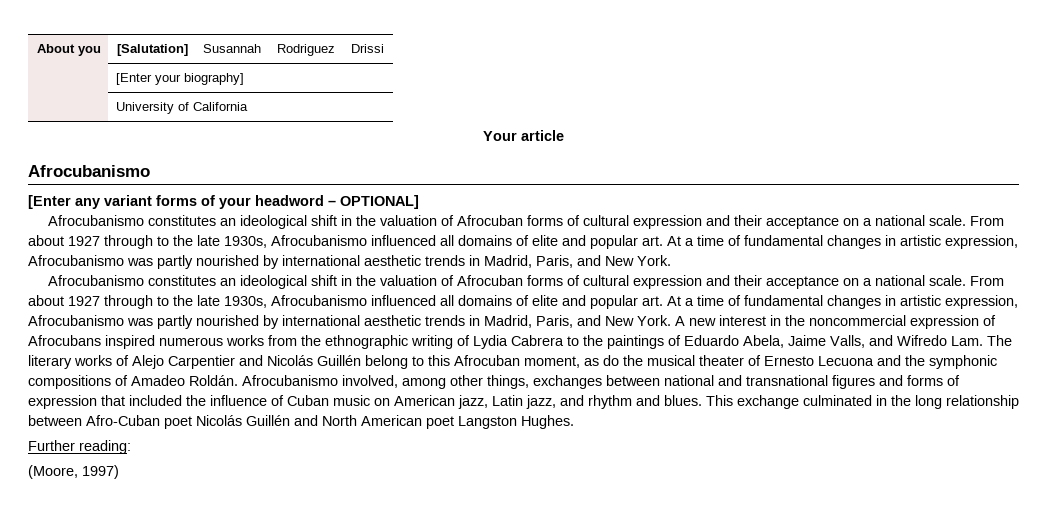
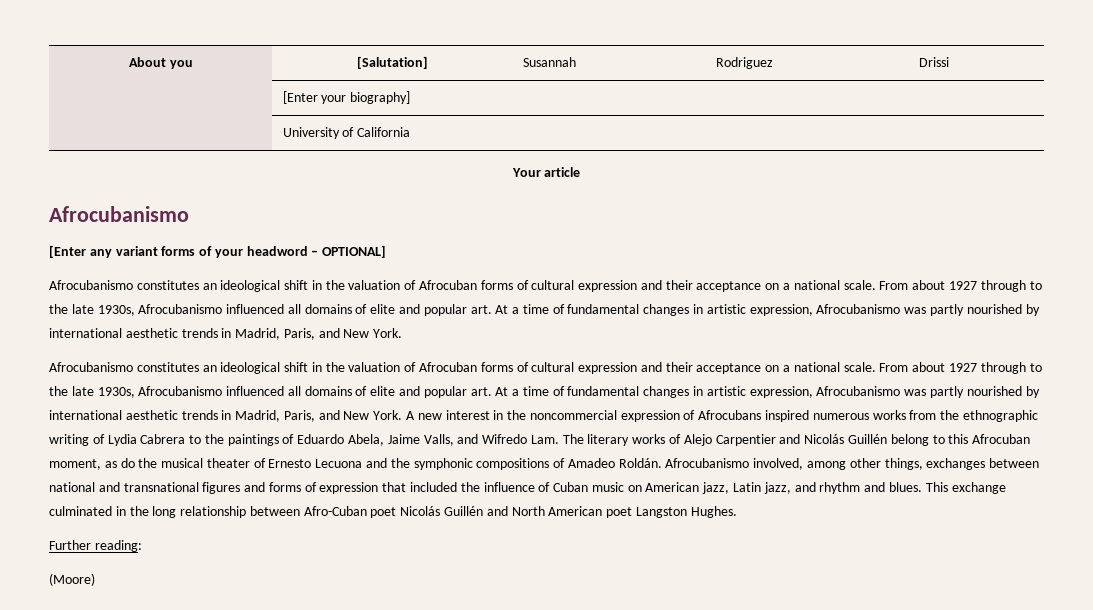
- (Moore, 1997)
+ (Moore)

